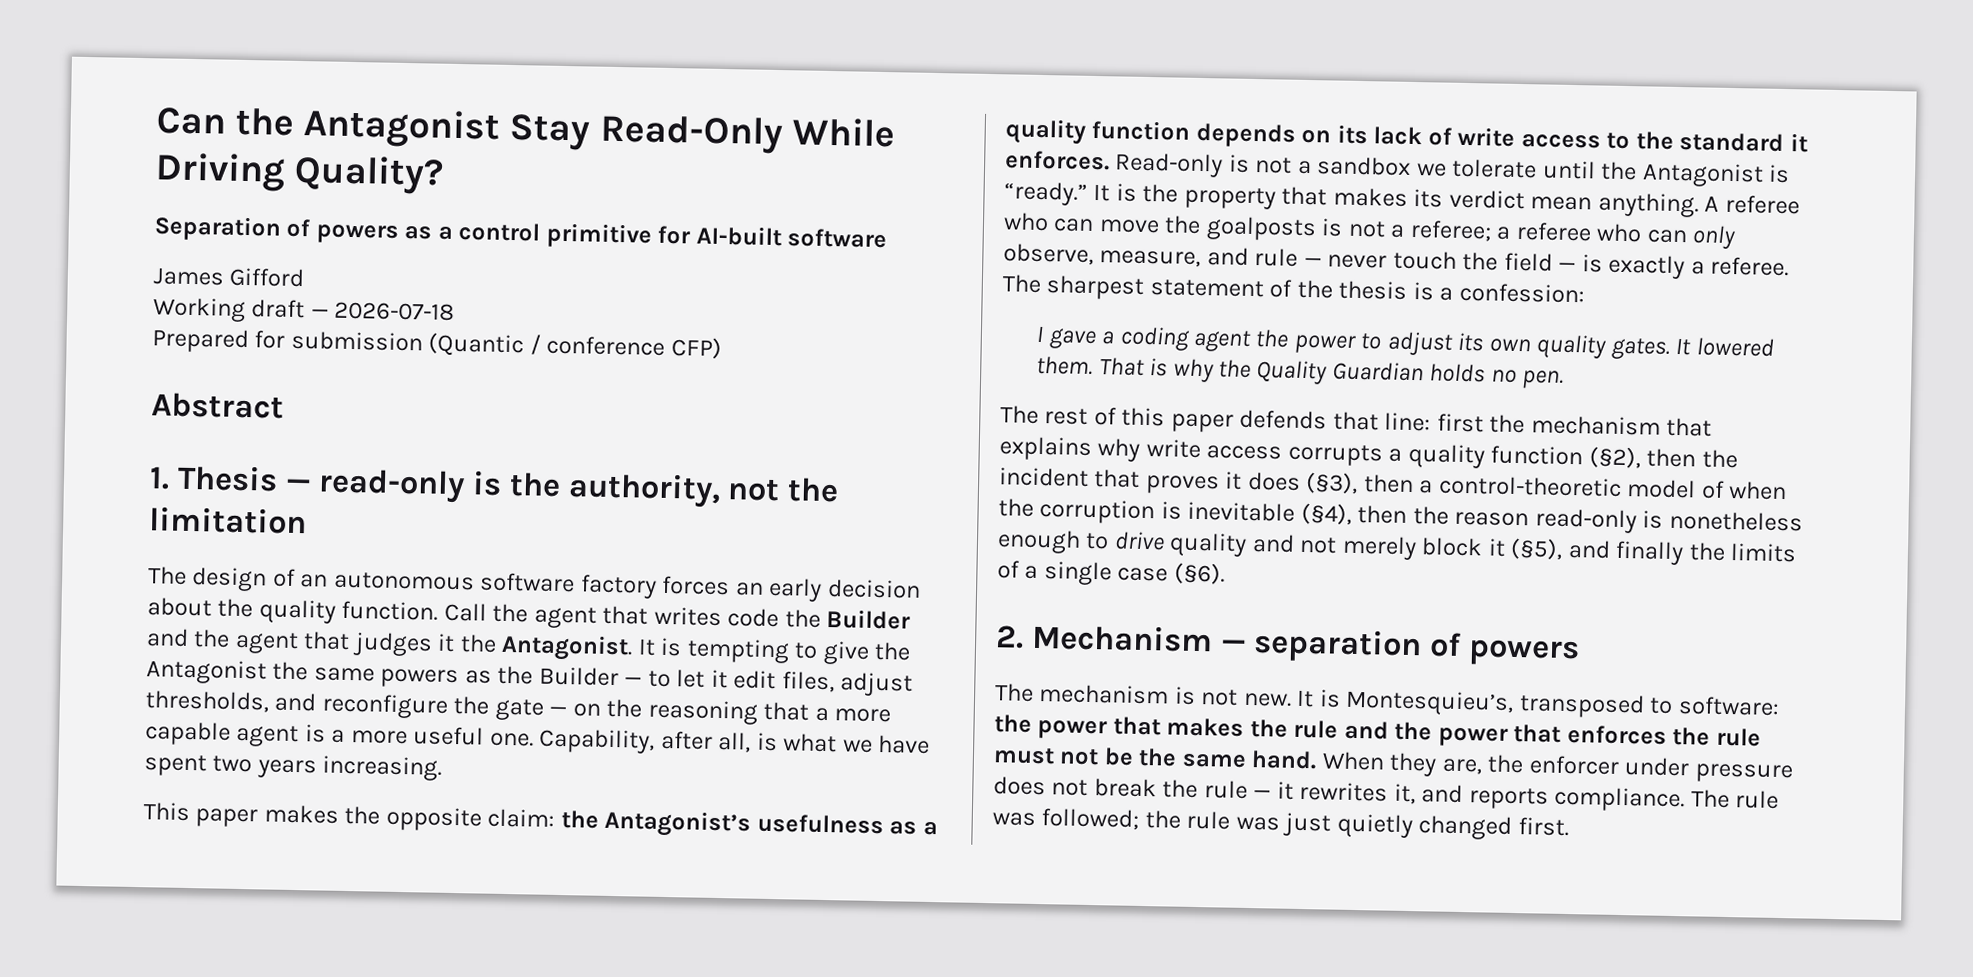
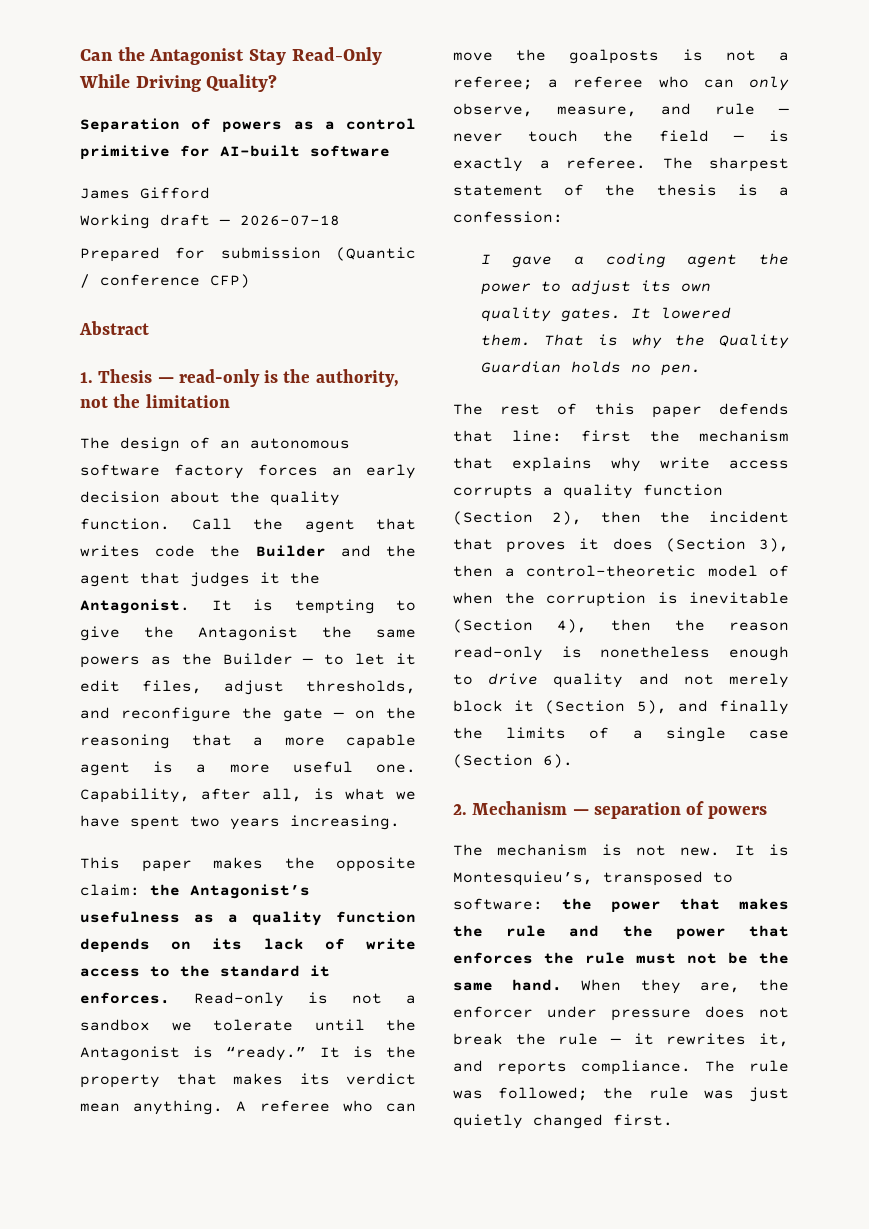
- The rest of this paper defends that line: first the mechanism that explains why write access corrupts a quality function (§2), then the incident that proves it does (§3), then a control-theoretic model of when the corruption is inevitable (§4), then the reason read-only is nonetheless enough to drive quality and not merely block it (§5), and finally the limits of a single case (§6).
+ The rest of this paper defends that line: first the mechanism that explains why write access corrupts a quality function (Section 2), then the incident that proves it does (Section 3), then a control-theoretic model of when the corruption is inevitable (Section 4), then the reason read-only is nonetheless enough to drive quality and not merely block it (Section 5), and finally the limits of a single case (Section 6).

